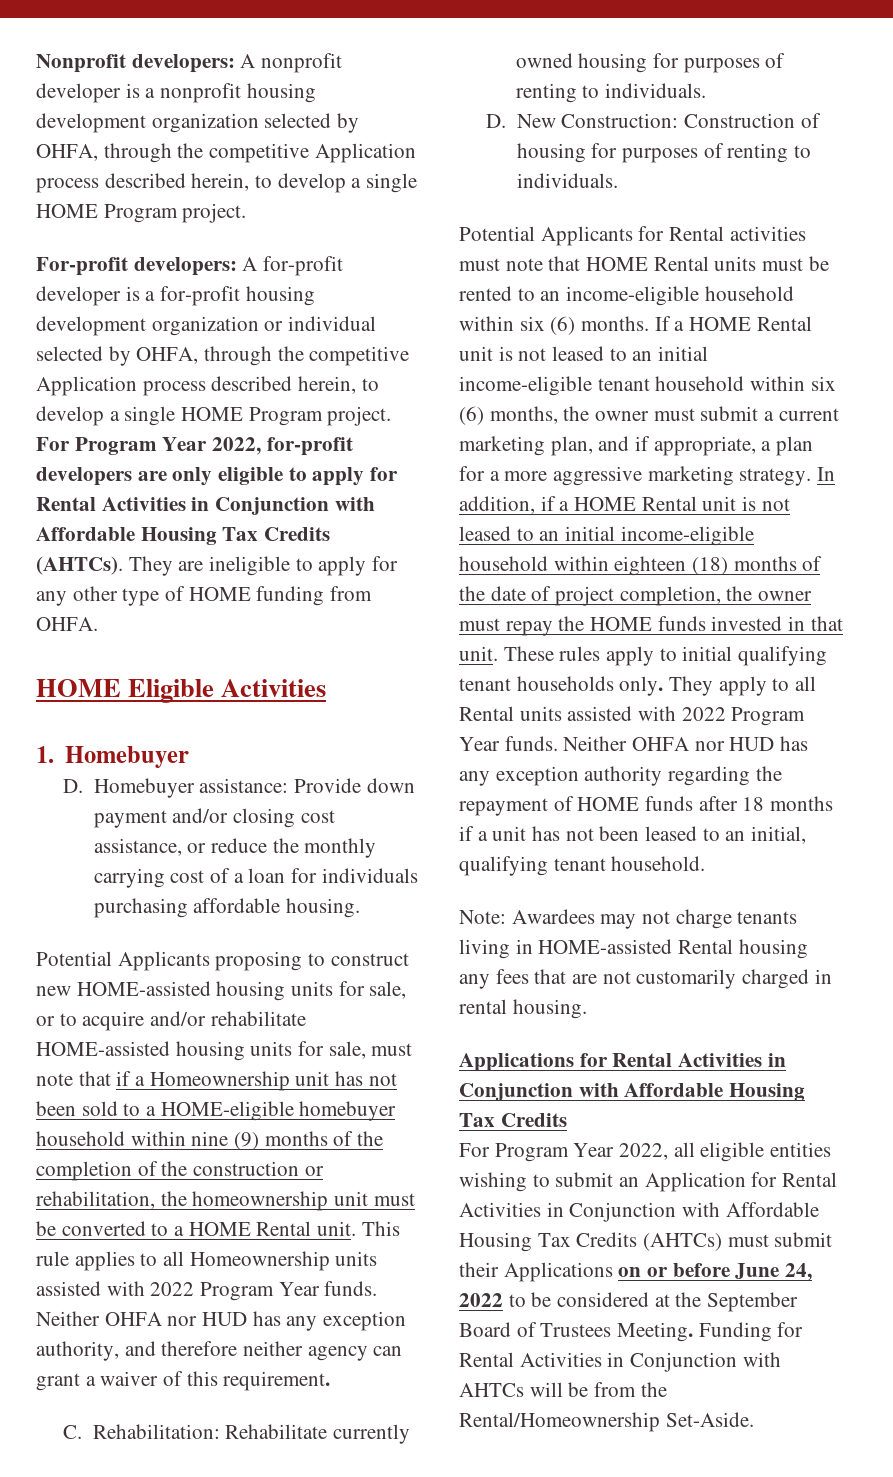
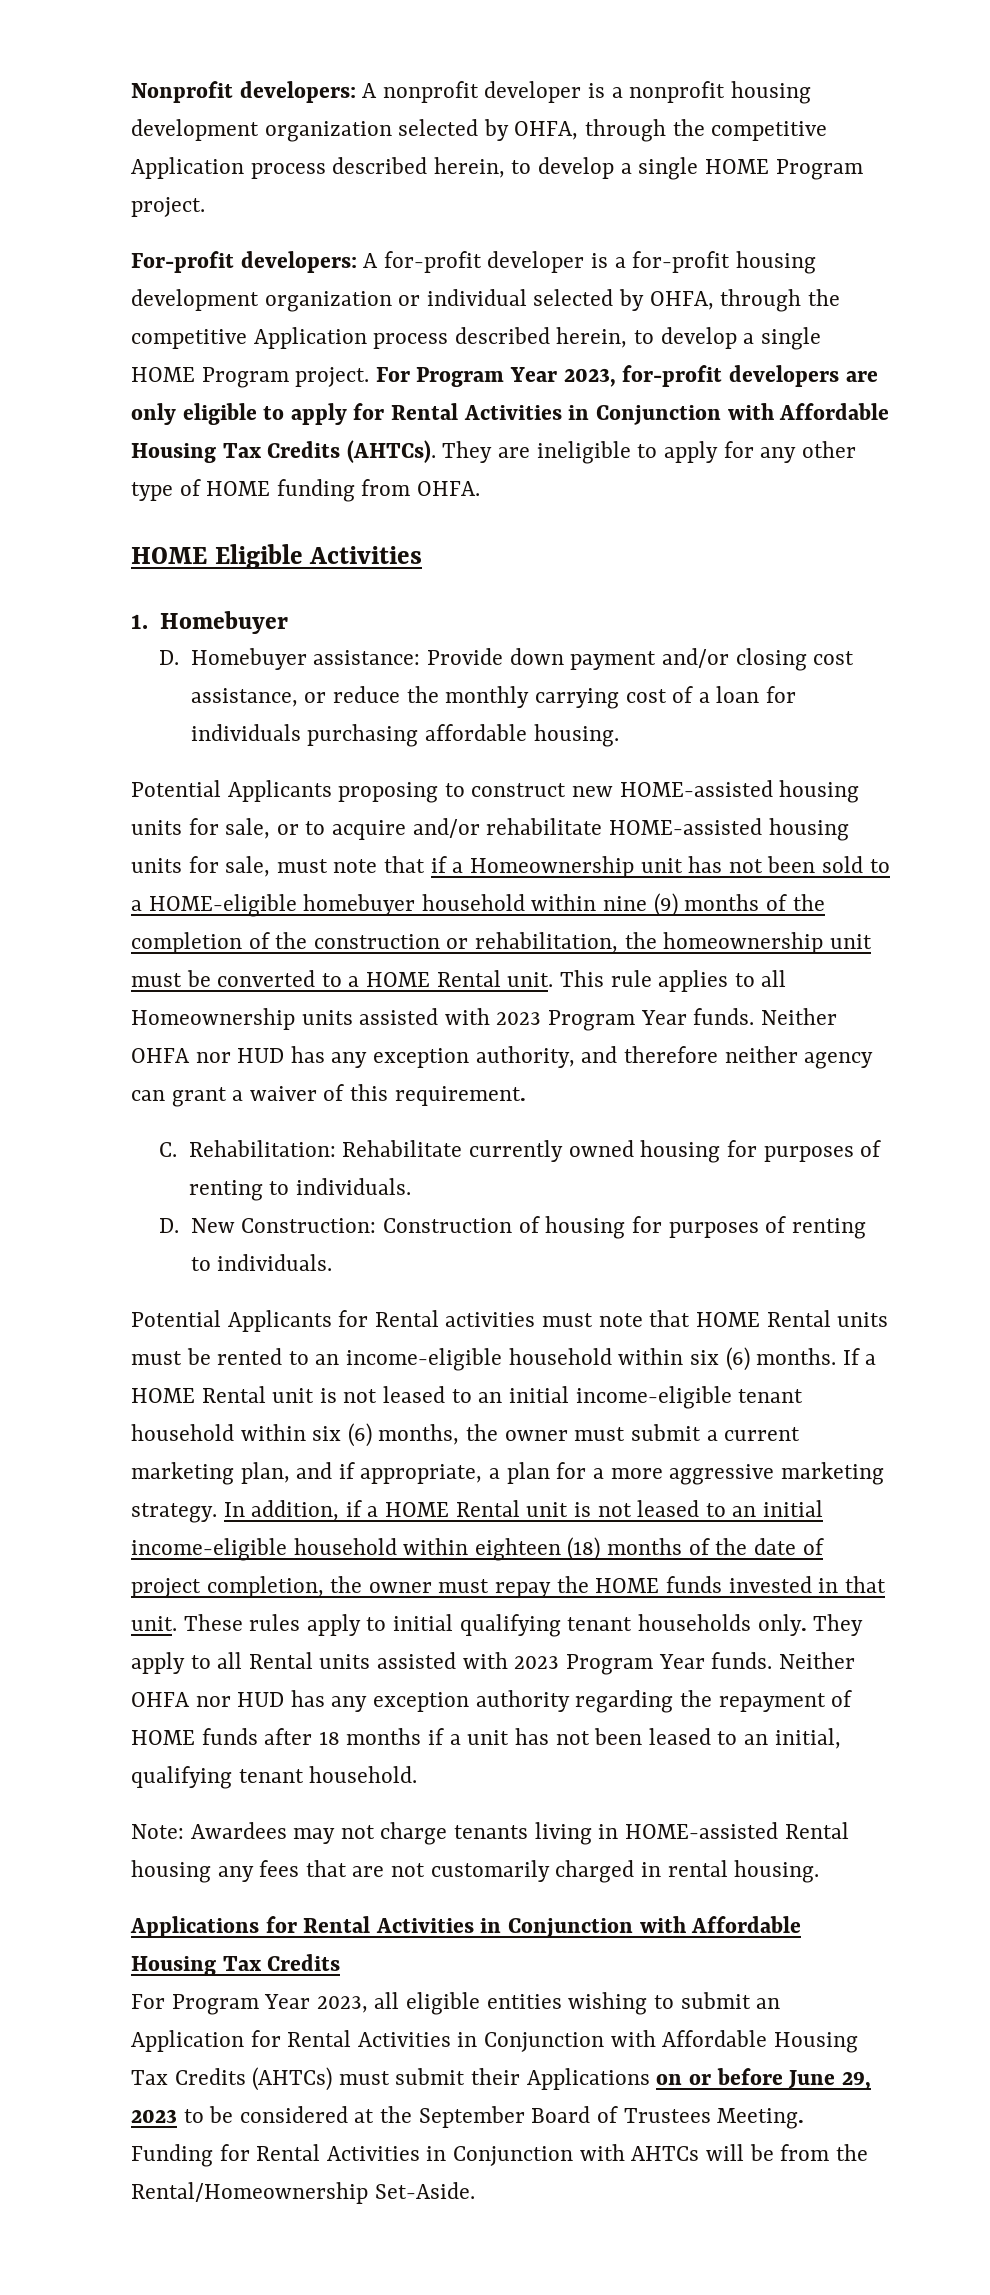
- For Program Year 2022, for-profit developers are only eligible to apply for Rental Activities in Conjunction with Affordable Housing Tax Credits (AHTCs).
+ For Program Year 2023, for-profit developers are only eligible to apply for Rental Activities in Conjunction with Affordable Housing Tax Credits (AHTCs).
- This rule applies to all Homeownership units assisted with 2022 Program Year funds.
+ This rule applies to all Homeownership units assisted with 2023 Program Year funds.
- They apply to all Rental units assisted with 2022 Program Year funds.
+ They apply to all Rental units assisted with 2023 Program Year funds.
- For Program Year 2022, all eligible entities wishing to submit an Application for Rental Activities in Conjunction with Affordable Housing Tax Credits (AHTCs) must submit their Applications on or before June 24, 2022 to be considered at the September Board of Trustees Meeting.
+ For Program Year 2023, all eligible entities wishing to submit an Application for Rental Activities in Conjunction with Affordable Housing Tax Credits (AHTCs) must submit their Applications on or before June 29, 2023 to be considered at the September Board of Trustees Meeting.

